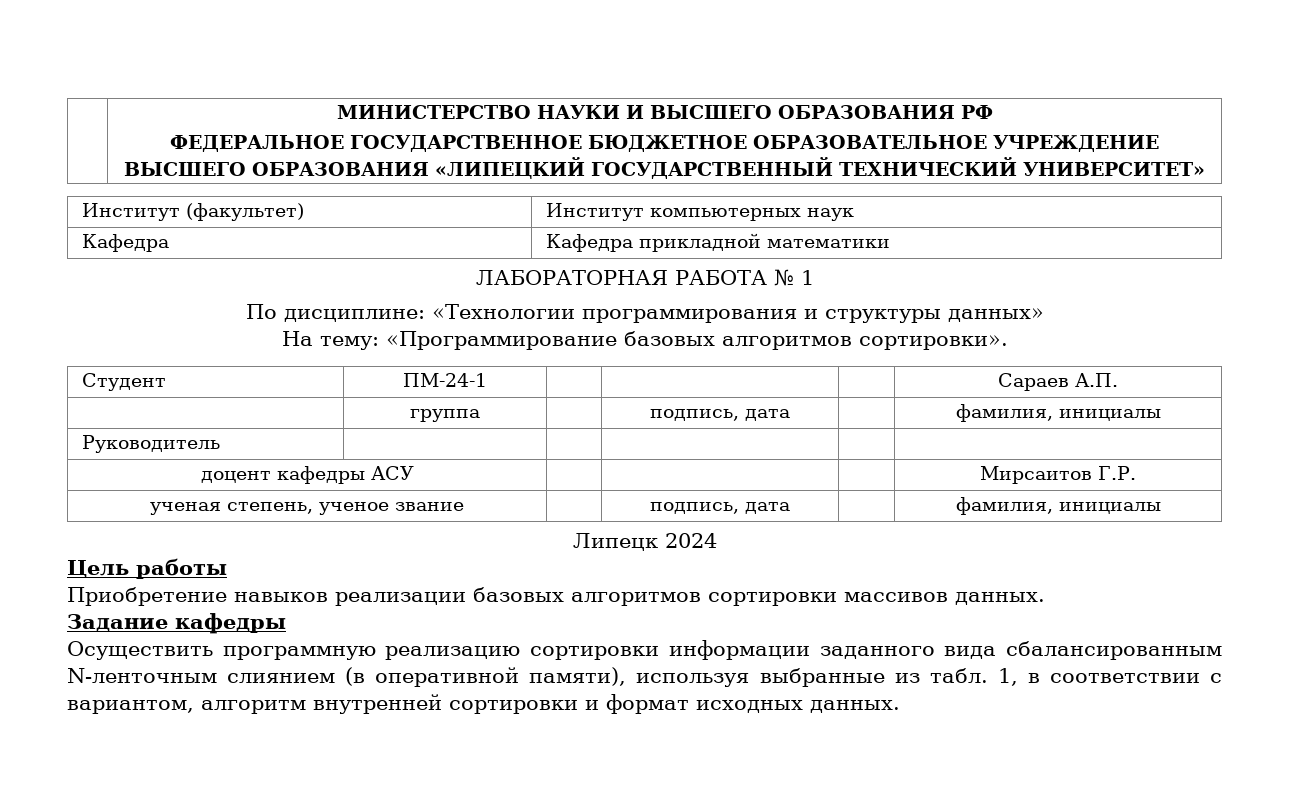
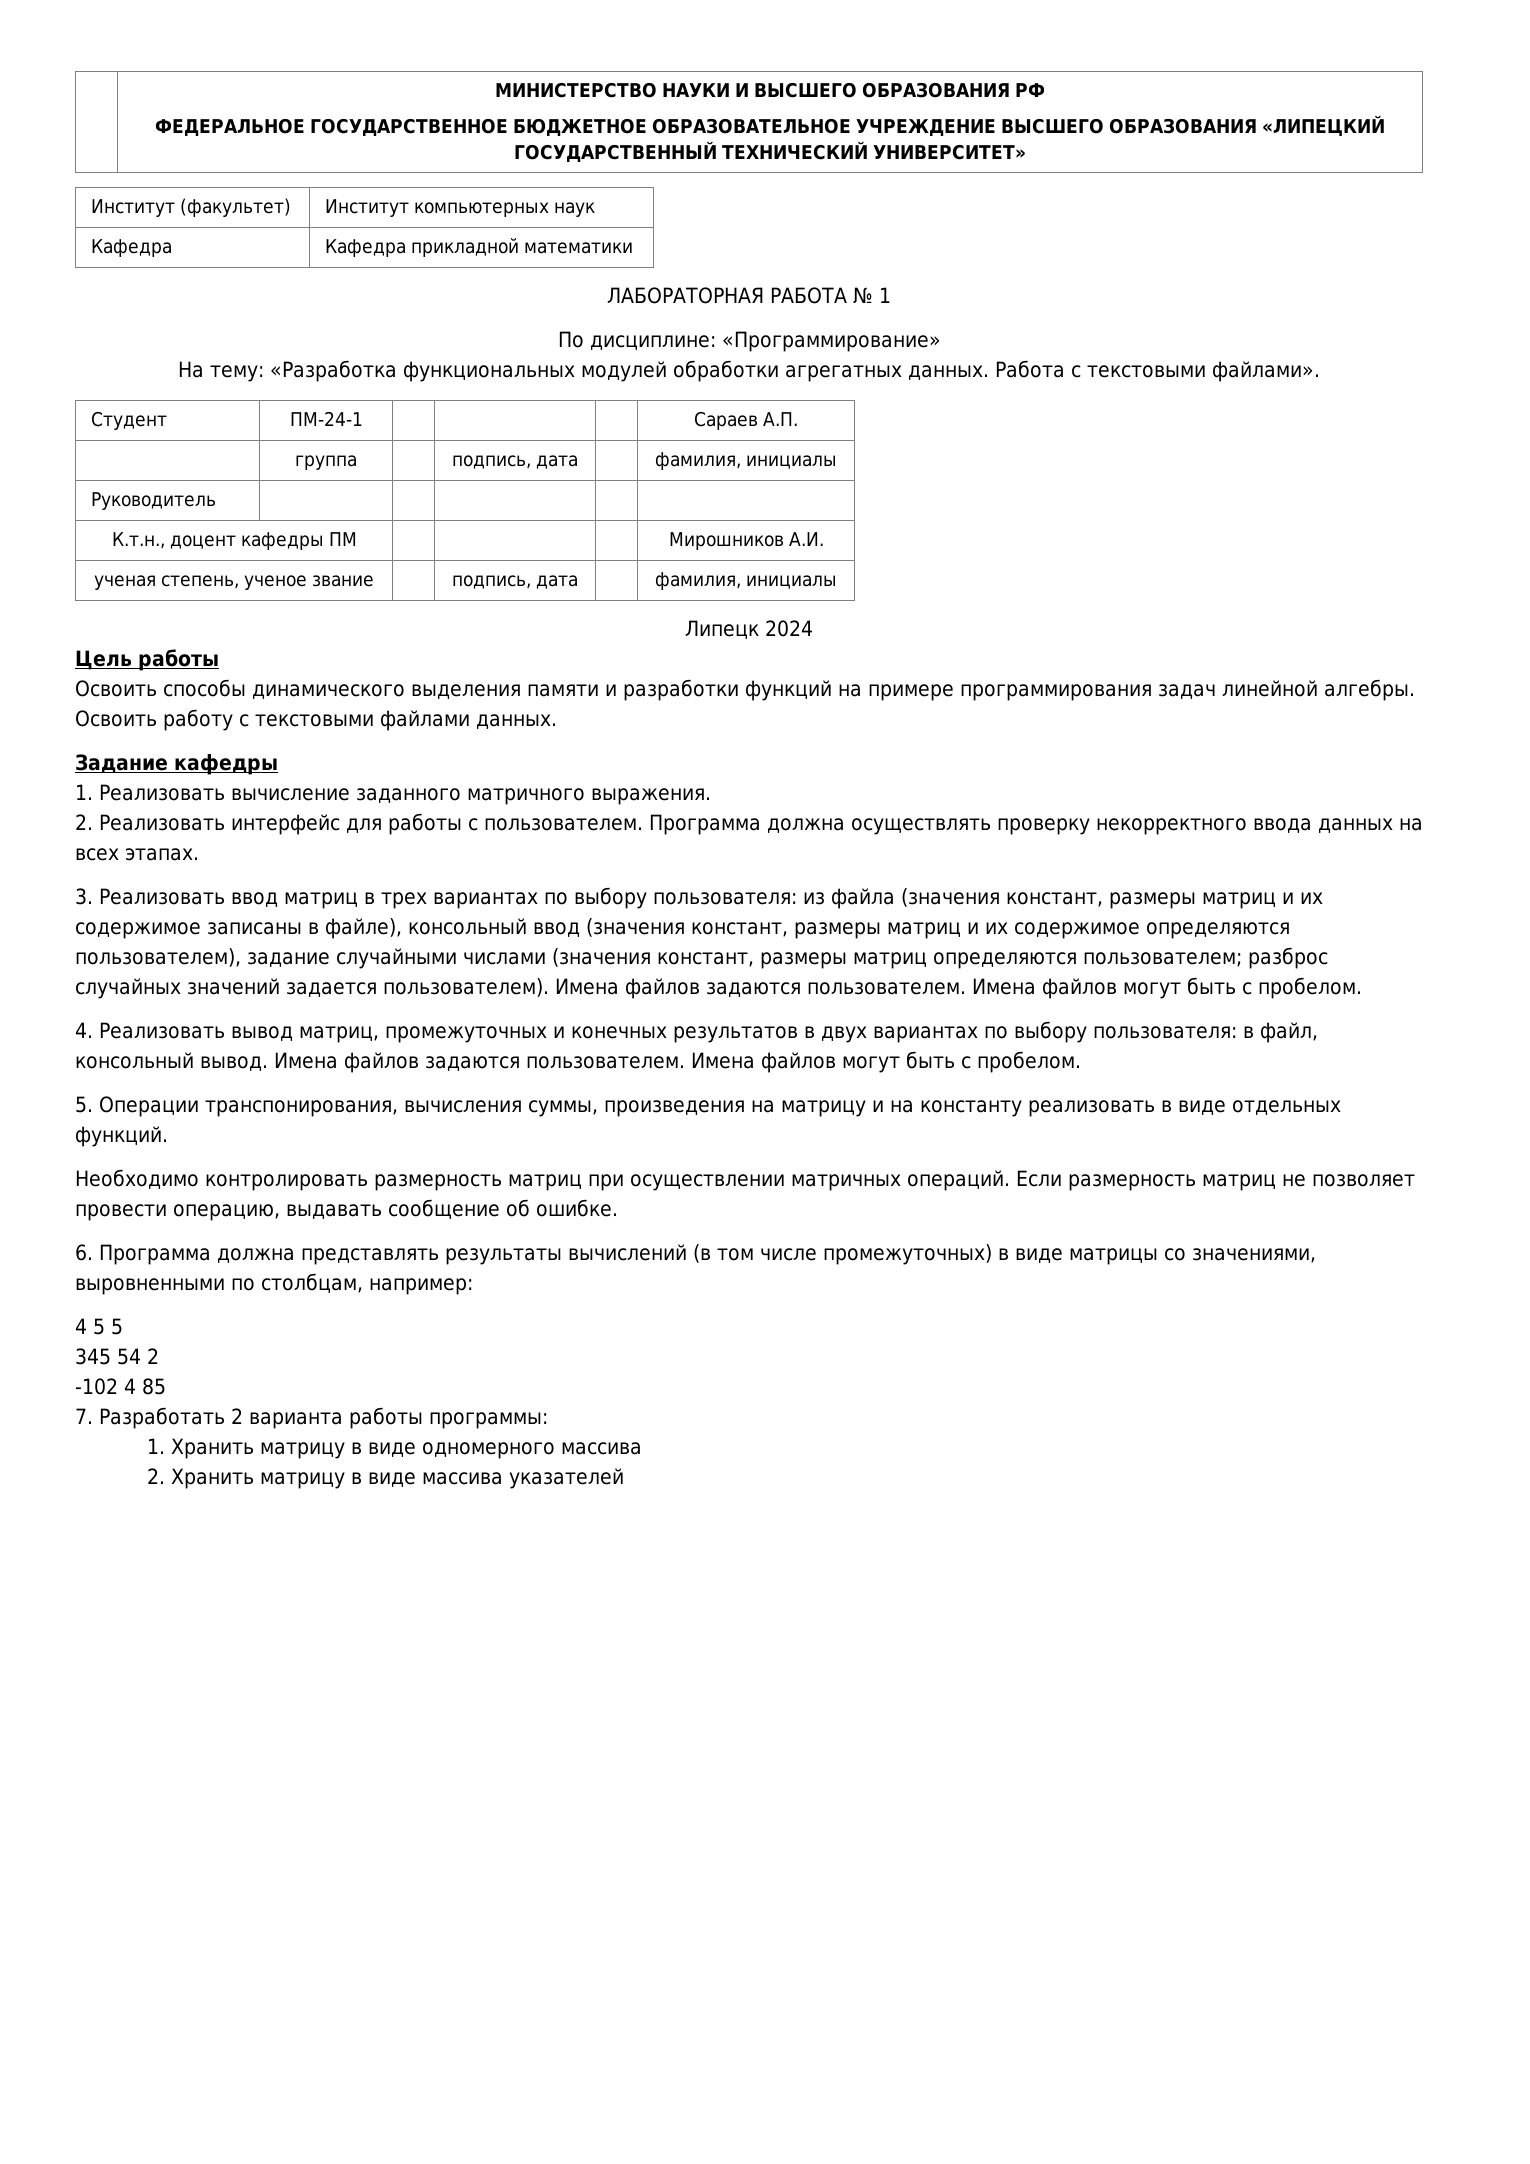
- По дисциплине: «Технологии программирования и структуры данных»
- На тему: «Программирование базовых алгоритмов сортировки».
+ По дисциплине: «Программирование»
+ На тему: «Разработка функциональных модулей обработки агрегатных данных. Работа с текстовыми файлами».
- доцент кафедры АСУ | | | | Мирсаитов Г.Р.
+ К.т.н., доцент кафедры ПМ | | | | Мирошников А.И.
- Приобретение навыков реализации базовых алгоритмов сортировки массивов данных.
+ Освоить способы динамического выделения памяти и разработки функций на примере программирования задач линейной алгебры. Освоить работу с текстовыми файлами данных.
  Задание кафедры
- Осуществить программную реализацию сортировки информации заданного вида сбалансированным N-ленточным слиянием (в оперативной памяти), используя выбранные из табл. 1, в соответствии с вариантом, алгоритм внутренней сортировки и формат исходных данных.
+ 1. Реализовать вычисление заданного матричного выражения.
+ 2. Реализовать интерфейс для работы с пользователем. Программа должна осуществлять проверку некорректного ввода данных на всех этапах.
+ 3. Реализовать ввод матриц в трех вариантах по выбору пользователя: из файла (значения констант, размеры матриц и их содержимое записаны в файле), консольный ввод (значения констант, размеры матриц и их содержимое определяются пользователем), задание случайными числами (значения констант, размеры матриц определяются пользователем; разброс случайных значений задается пользователем). Имена файлов задаются пользователем. Имена файлов могут быть с пробелом.
+ 4. Реализовать вывод матриц, промежуточных и конечных результатов в двух вариантах по выбору пользователя: в файл, консольный вывод. Имена файлов задаются пользователем. Имена файлов могут быть с пробелом.
+ 5. Операции транспонирования, вычисления суммы, произведения на матрицу и на константу реализовать в виде отдельных функций.
+ Необходимо контролировать размерность матриц при осуществлении матричных операций. Если размерность матриц не позволяет провести операцию, выдавать сообщение об ошибке.
+ 6. Программа должна представлять результаты вычислений (в том числе промежуточных) в виде матрицы со значениями, выровненными по столбцам, например:
+ 4 5 5
+ 345 54 2
+ -102 4 85
+ 7. Разработать 2 варианта работы программы:
+ 1. Хранить матрицу в виде одномерного массива
+ 2. Хранить матрицу в виде массива указателей

